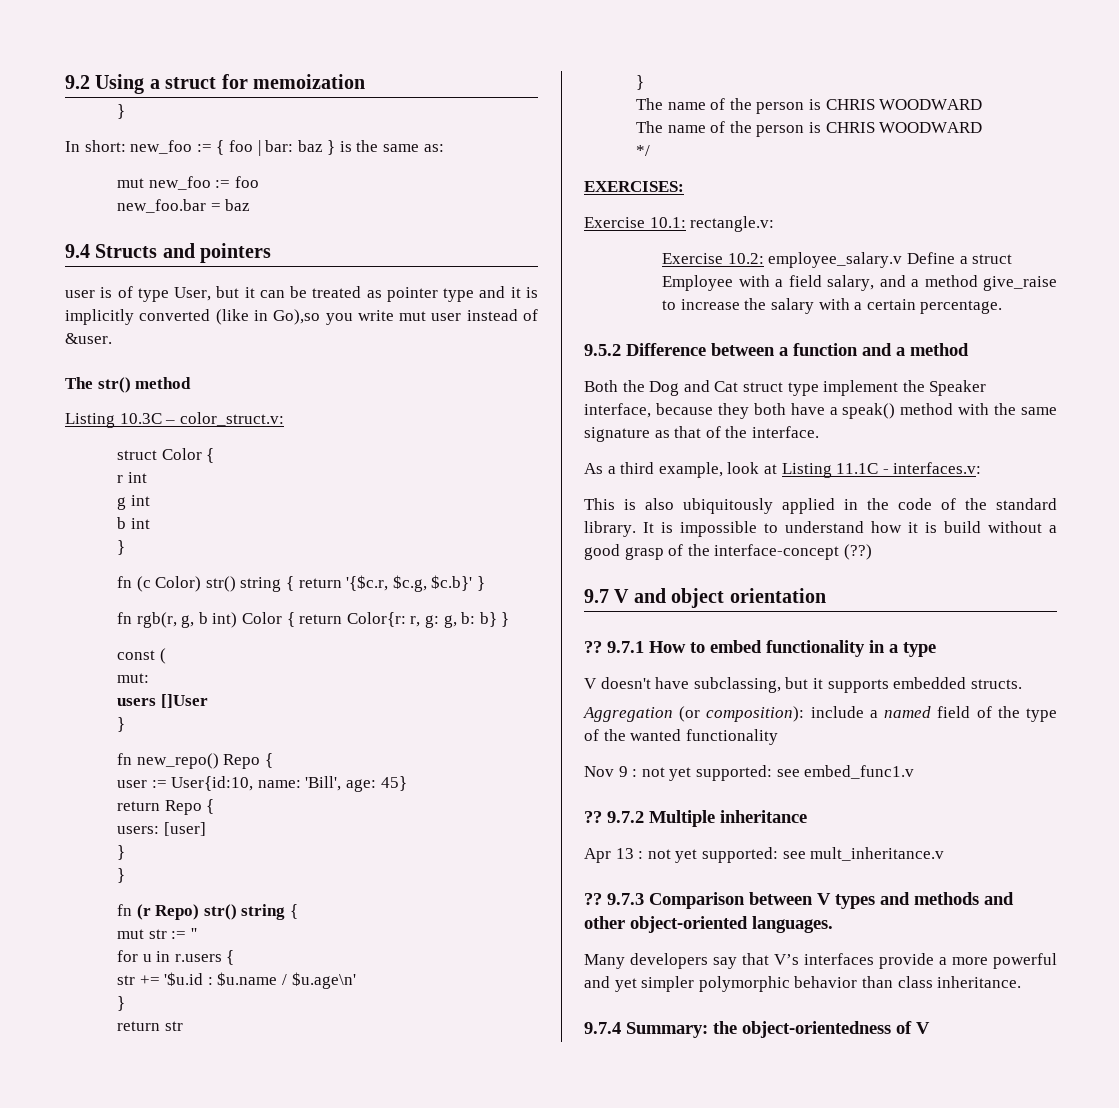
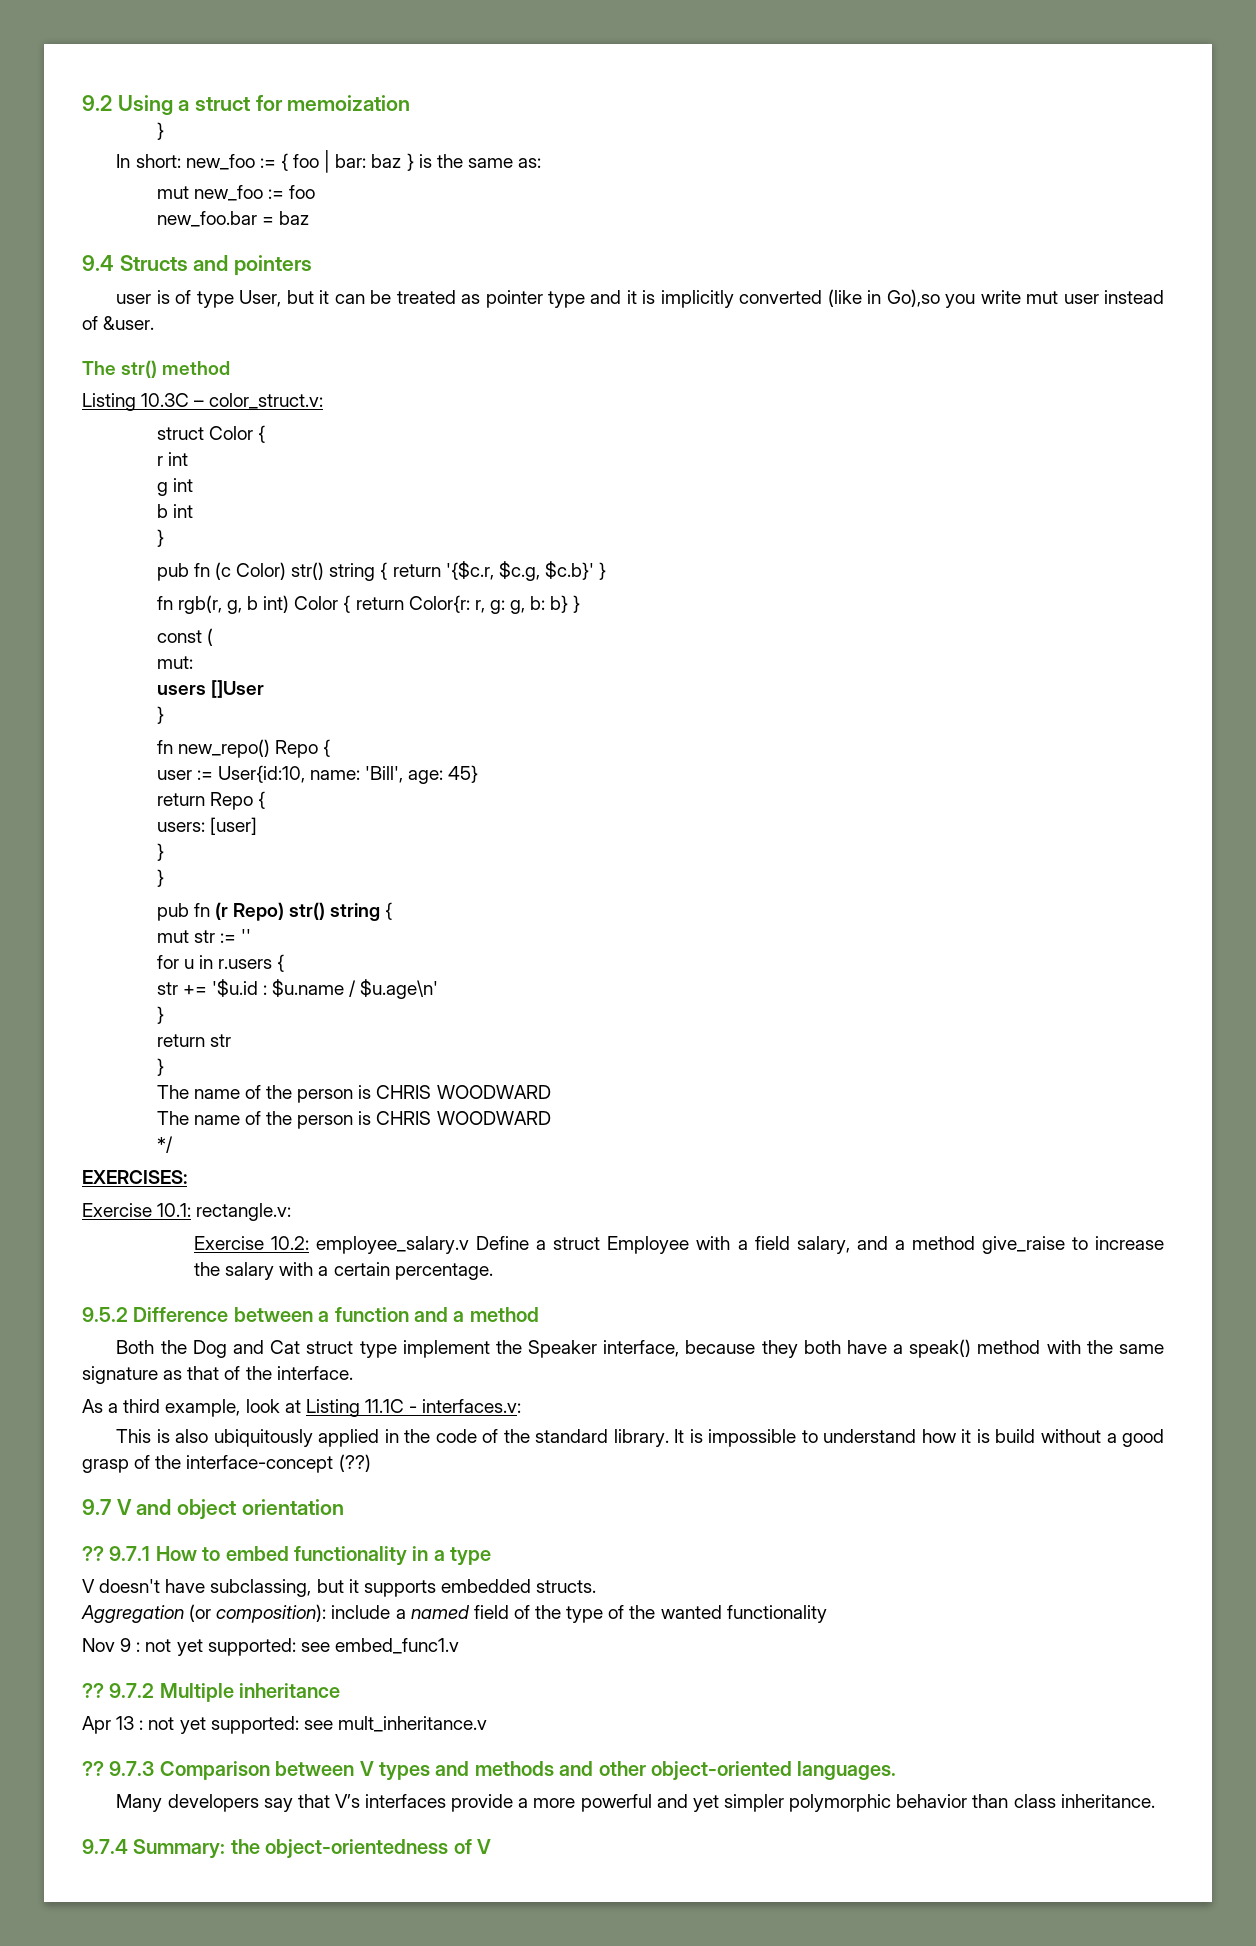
- fn (c Color) str() string { return '{$c.r, $c.g, $c.b}' }
+ pub fn (c Color) str() string { return '{$c.r, $c.g, $c.b}' }
- fn (r Repo) str() string {
+ pub fn (r Repo) str() string {

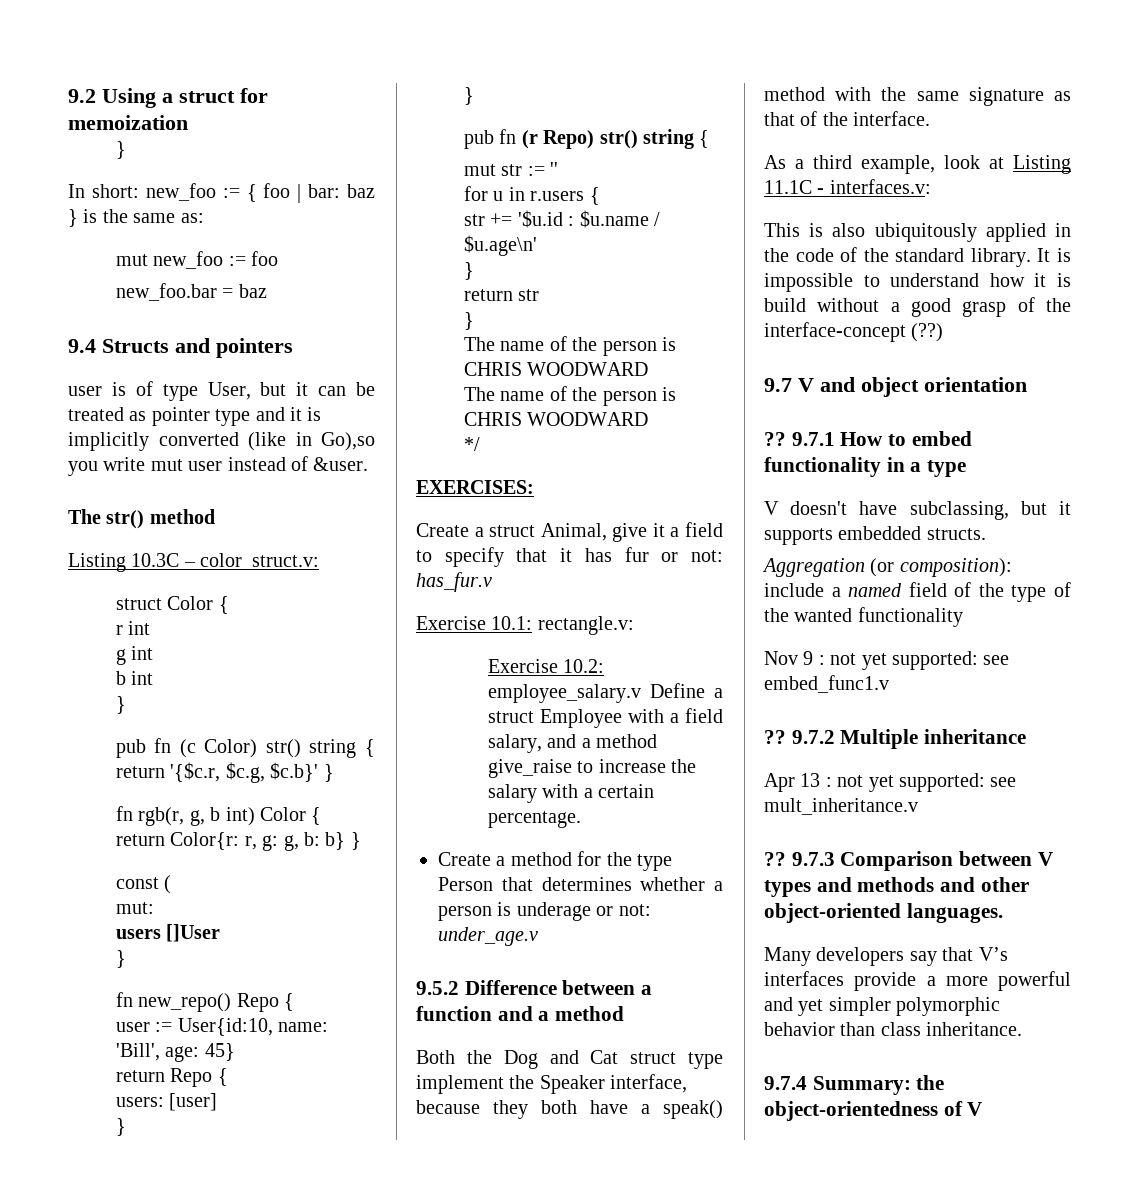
+ Create a struct Animal, give it a field to specify that it has fur or not: has_fur.v
+ Create a method for the type Person that determines whether a person is underage or not: under_age.v

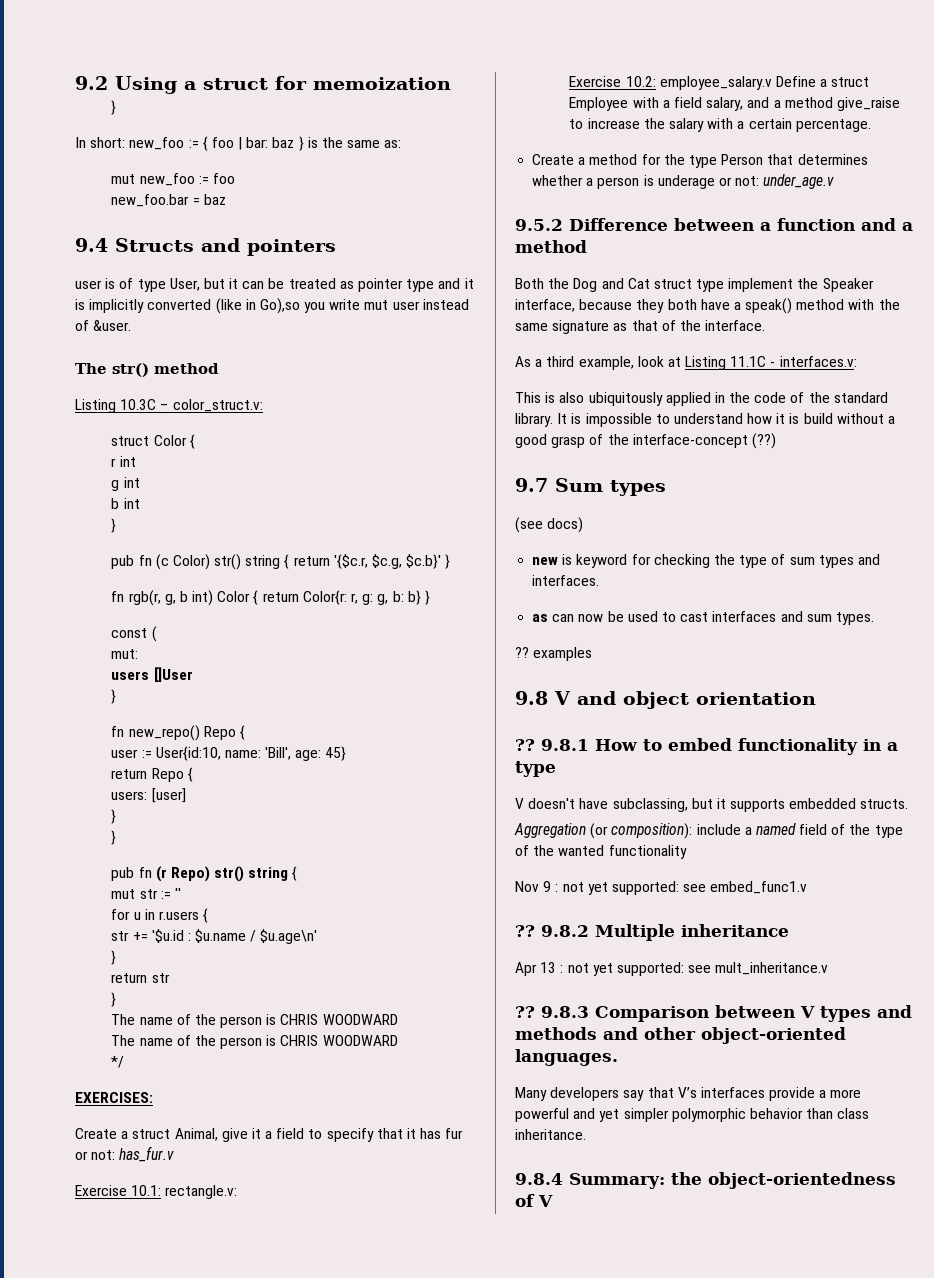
- 9.7 V and object orientation
+ 9.7 Sum types
+ (see docs)
+ new is keyword for checking the type of sum types and interfaces.
+ as can now be used to cast interfaces and sum types.
+ ?? examples
+ 9.8 V and object orientation
- 9.7.1 How to embed functionality in a type
+ 9.8.1 How to embed functionality in a type
- 9.7.2 Multiple inheritance
+ 9.8.2 Multiple inheritance
- 9.7.3 Comparison between V types and methods and other object-oriented languages.
+ 9.8.3 Comparison between V types and methods and other object-oriented languages.
- 9.7.4 Summary: the object-orientedness of V
+ 9.8.4 Summary: the object-orientedness of V

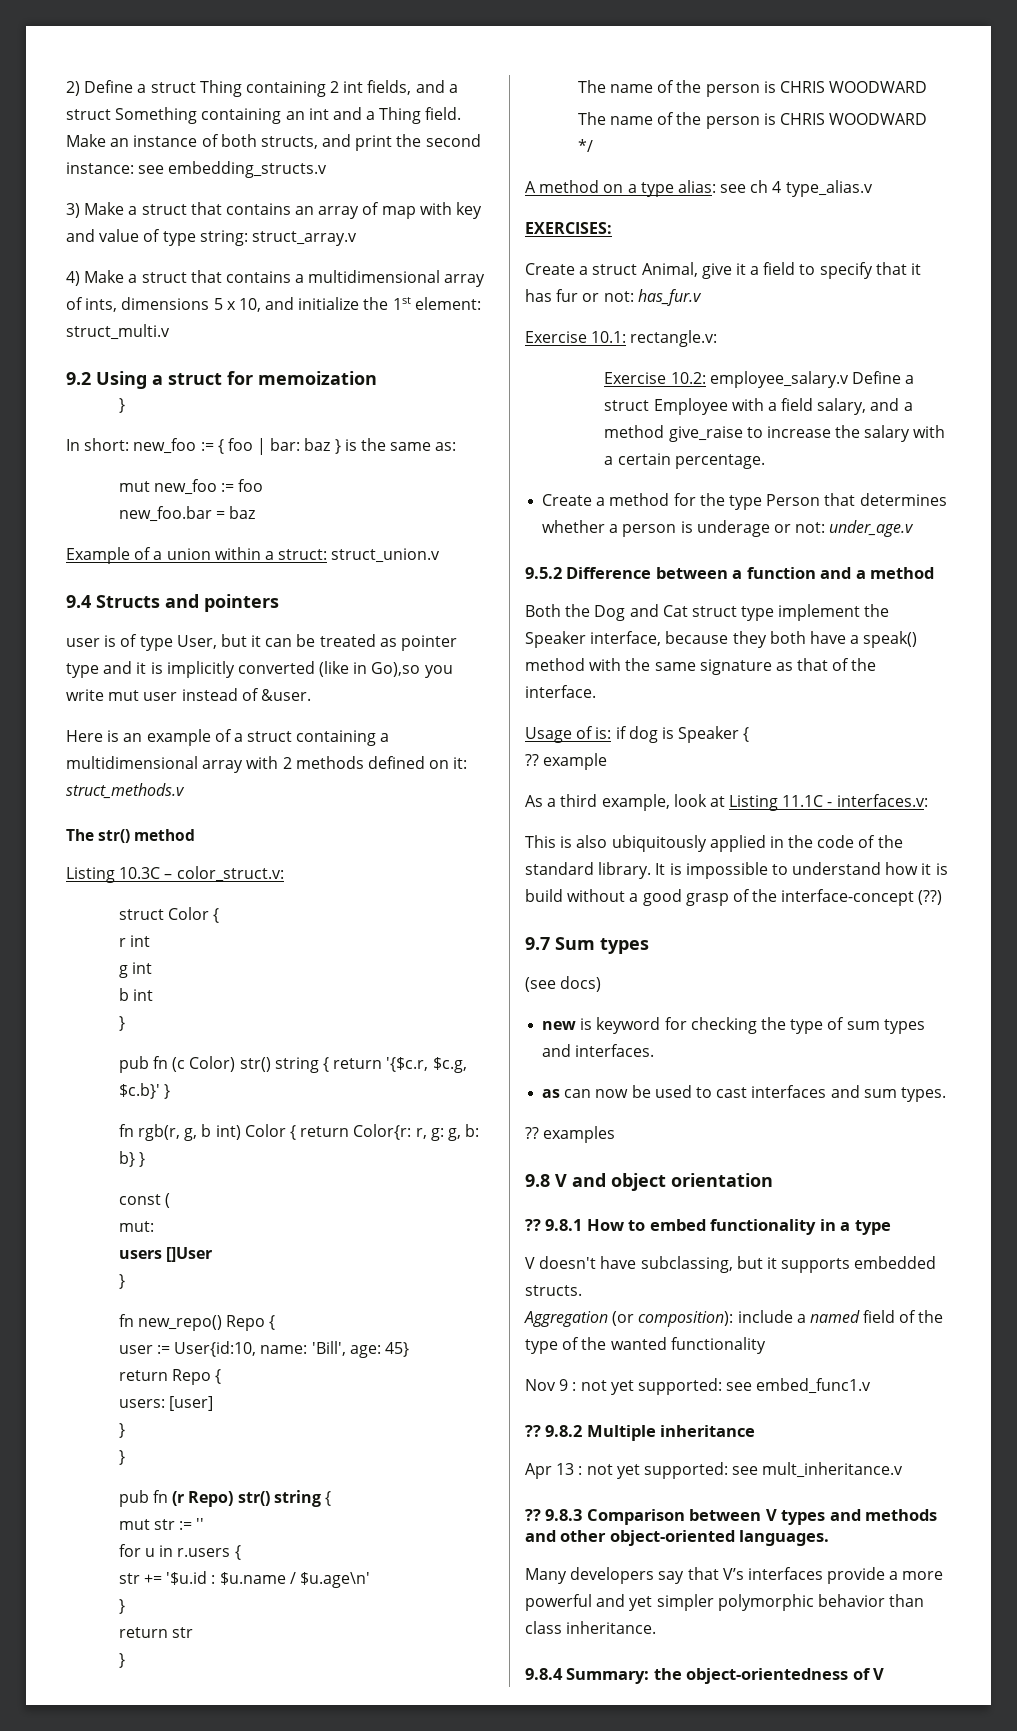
+ 2) Define a struct Thing containing 2 int fields, and a struct Something containing an int and a Thing field. Make an instance of both structs, and print the second instance: see embedding_structs.v
+ 3) Make a struct that contains an array of map with key and value of type string: struct_array.v
+ 4) Make a struct that contains a multidimensional array of ints, dimensions 5 x 10, and initialize the 1st element: struct_multi.v
+ Example of a union within a struct: struct_union.v
+ Here is an example of a struct containing a multidimensional array with 2 methods defined on it: struct_methods.v
+ A method on a type alias: see ch 4 type_alias.v
+ Usage of is: if dog is Speaker {
+ ?? example

